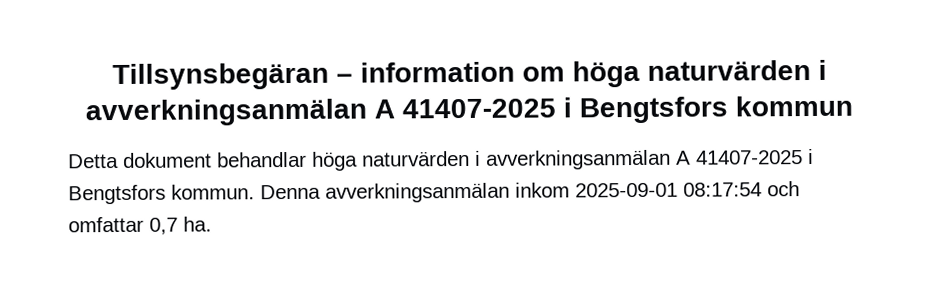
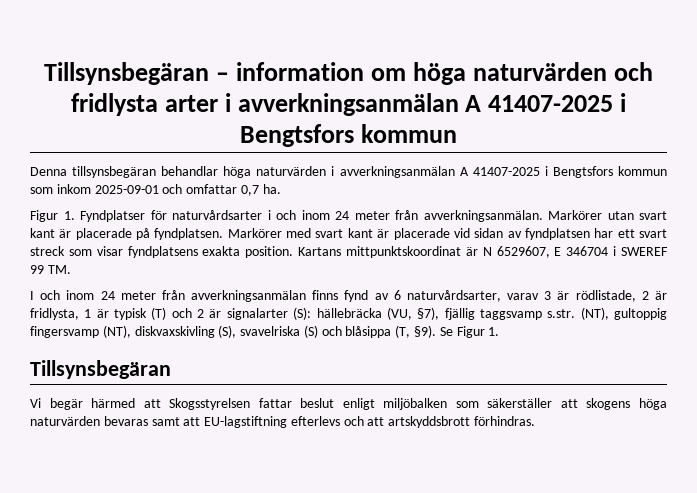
- Tillsynsbegäran – information om höga naturvärden i avverkningsanmälan A 41407-2025 i Bengtsfors kommun
- Detta dokument behandlar höga naturvärden i avverkningsanmälan A 41407-2025 i Bengtsfors kommun. Denna avverkningsanmälan inkom 2025-09-01 08:17:54 och omfattar 0,7 ha.
+ Tillsynsbegäran – information om höga naturvärden och fridlysta arter i avverkningsanmälan A 41407-2025 i Bengtsfors kommun
+ Denna tillsynsbegäran behandlar höga naturvärden i avverkningsanmälan A 41407-2025 i Bengtsfors kommun som inkom 2025-09-01 och omfattar 0,7 ha.
+ Figur 1. Fyndplatser för naturvårdsarter i och inom 24 meter från avverkningsanmälan. Markörer utan svart kant är placerade på fyndplatsen. Markörer med svart kant är placerade vid sidan av fyndplatsen har ett svart streck som visar fyndplatsens exakta position. Kartans mittpunktskoordinat är N 6529607, E 346704 i SWEREF 99 TM.
+ I och inom 24 meter från avverkningsanmälan finns fynd av 6 naturvårdsarter, varav 3 är rödlistade, 2 är fridlysta, 1 är typisk (T) och 2 är signalarter (S): hällebräcka (VU, §7), fjällig taggsvamp s.str. (NT), gultoppig fingersvamp (NT), diskvaxskivling (S), svavelriska (S) och blåsippa (T, §9). Se Figur 1.
+ Tillsynsbegäran
+ Vi begär härmed att Skogsstyrelsen fattar beslut enligt miljöbalken som säkerställer att skogens höga naturvärden bevaras samt att EU-lagstiftning efterlevs och att artskyddsbrott förhindras.

